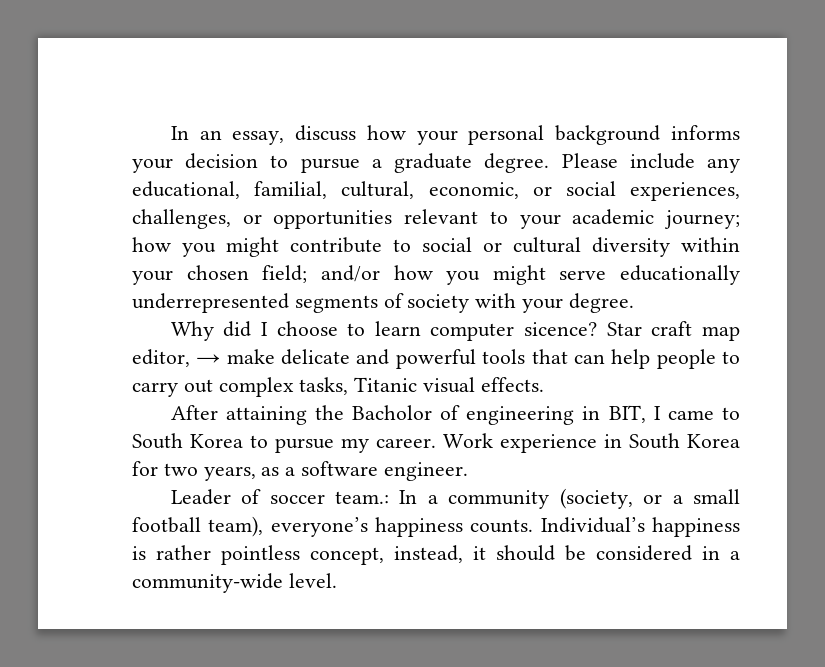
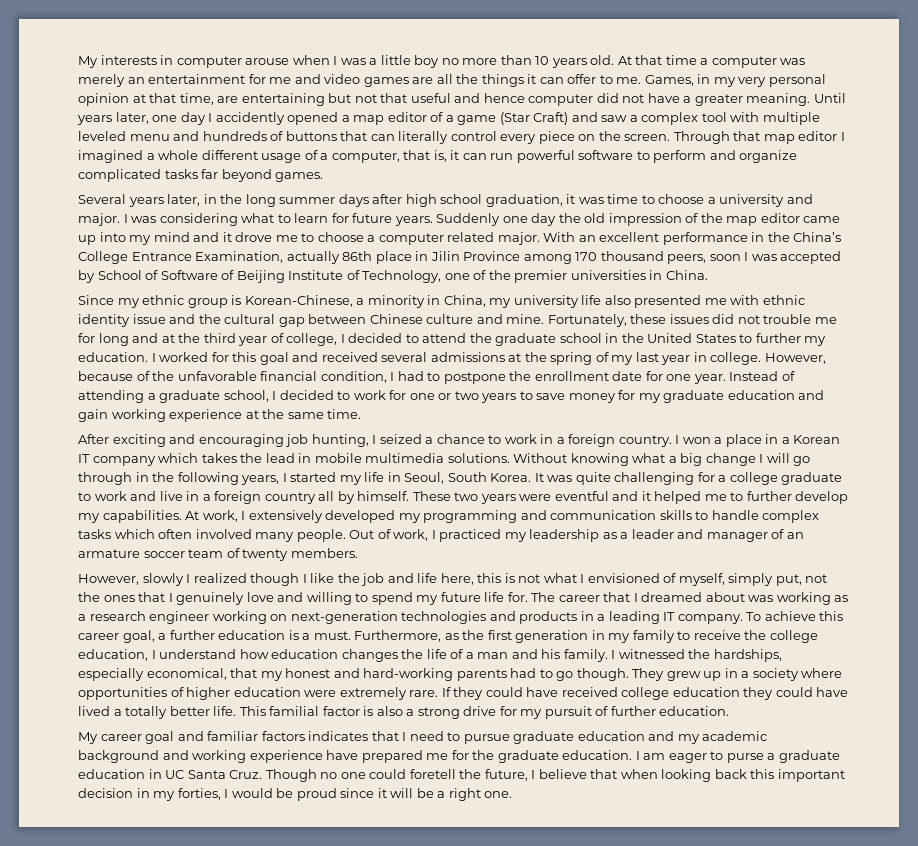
- In an essay, discuss how your personal background informs your decision to pursue a graduate degree. Please include any educational, familial, cultural, economic, or social experiences, challenges, or opportunities relevant to your academic journey; how you might contribute to social or cultural diversity within your chosen field; and/or how you might serve educationally underrepresented segments of society with your degree.
- Why did I choose to learn computer sicence? Star craft map editor, → make delicate and powerful tools that can help people to carry out complex tasks, Titanic visual effects.
- After attaining the Bacholor of engineering in BIT, I came to South Korea to pursue my career. Work experience in South Korea for two years, as a software engineer.
- Leader of soccer team.: In a community (society, or a small football team), everyone’s happiness counts. Individual’s happiness is rather pointless concept, instead, it should be considered in a community-wide level.
+ My interests in computer arouse when I was a little boy no more than 10 years old. At that time a computer was merely an entertainment for me and video games are all the things it can offer to me. Games, in my very personal opinion at that time, are entertaining but not that useful and hence computer did not have a greater meaning. Until years later, one day I accidently opened a map editor of a game (Star Craft) and saw a complex tool with multiple leveled menu and hundreds of buttons that can literally control every piece on the screen. Through that map editor I imagined a whole different usage of a computer, that is, it can run powerful software to perform and organize complicated tasks far beyond games.
+ Several years later, in the long summer days after high school graduation, it was time to choose a university and major. I was considering what to learn for future years. Suddenly one day the old impression of the map editor came up into my mind and it drove me to choose a computer related major. With an excellent performance in the China’s College Entrance Examination, actually 86th place in Jilin Province among 170 thousand peers, soon I was accepted by School of Software of Beijing Institute of Technology, one of the premier universities in China.
+ Since my ethnic group is Korean-Chinese, a minority in China, my university life also presented me with ethnic identity issue and the cultural gap between Chinese culture and mine. Fortunately, these issues did not trouble me for long and at the third year of college, I decided to attend the graduate school in the United States to further my education. I worked for this goal and received several admissions at the spring of my last year in college. However, because of the unfavorable financial condition, I had to postpone the enrollment date for one year. Instead of attending a graduate school, I decided to work for one or two years to save money for my graduate education and gain working experience at the same time.
+ After exciting and encouraging job hunting, I seized a chance to work in a foreign country. I won a place in a Korean IT company which takes the lead in mobile multimedia solutions. Without knowing what a big change I will go through in the following years, I started my life in Seoul, South Korea. It was quite challenging for a college graduate to work and live in a foreign country all by himself. These two years were eventful and it helped me to further develop my capabilities. At work, I extensively developed my programming and communication skills to handle complex tasks which often involved many people. Out of work, I practiced my leadership as a leader and manager of an armature soccer team of twenty members.
+ However, slowly I realized though I like the job and life here, this is not what I envisioned of myself, simply put, not the ones that I genuinely love and willing to spend my future life for. The career that I dreamed about was working as a research engineer working on next-generation technologies and products in a leading IT company. To achieve this career goal, a further education is a must. Furthermore, as the first generation in my family to receive the college education, I understand how education changes the life of a man and his family. I witnessed the hardships, especially economical, that my honest and hard-working parents had to go though. They grew up in a society where opportunities of higher education were extremely rare. If they could have received college education they could have lived a totally better life. This familial factor is also a strong drive for my pursuit of further education.
+ My career goal and familiar factors indicates that I need to pursue graduate education and my academic background and working experience have prepared me for the graduate education. I am eager to purse a graduate education in UC Santa Cruz. Though no one could foretell the future, I believe that when looking back this important decision in my forties, I would be proud since it will be a right one.

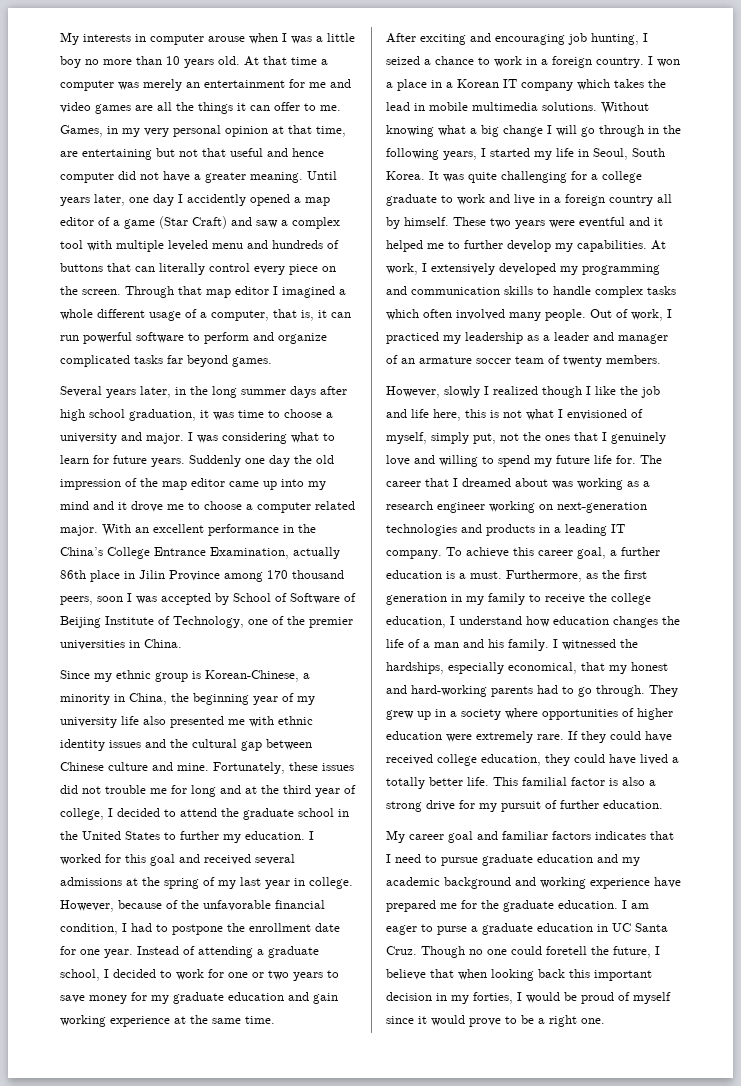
- Since my ethnic group is Korean-Chinese, a minority in China, my university life also presented me with ethnic identity issue and the cultural gap between Chinese culture and mine.
+ Since my ethnic group is Korean-Chinese, a minority in China, the beginning year of my university life also presented me with ethnic identity issues and the cultural gap between Chinese culture and mine.
- I witnessed the hardships, especially economical, that my honest and hard-working parents had to go though.
+ I witnessed the hardships, especially economical, that my honest and hard-working parents had to go through.
- If they could have received college education they could have lived a totally better life.
+ If they could have received college education, they could have lived a totally better life.
- Though no one could foretell the future, I believe that when looking back this important decision in my forties, I would be proud since it will be a right one.
+ Though no one could foretell the future, I believe that when looking back this important decision in my forties, I would be proud of myself since it would prove to be a right one.

